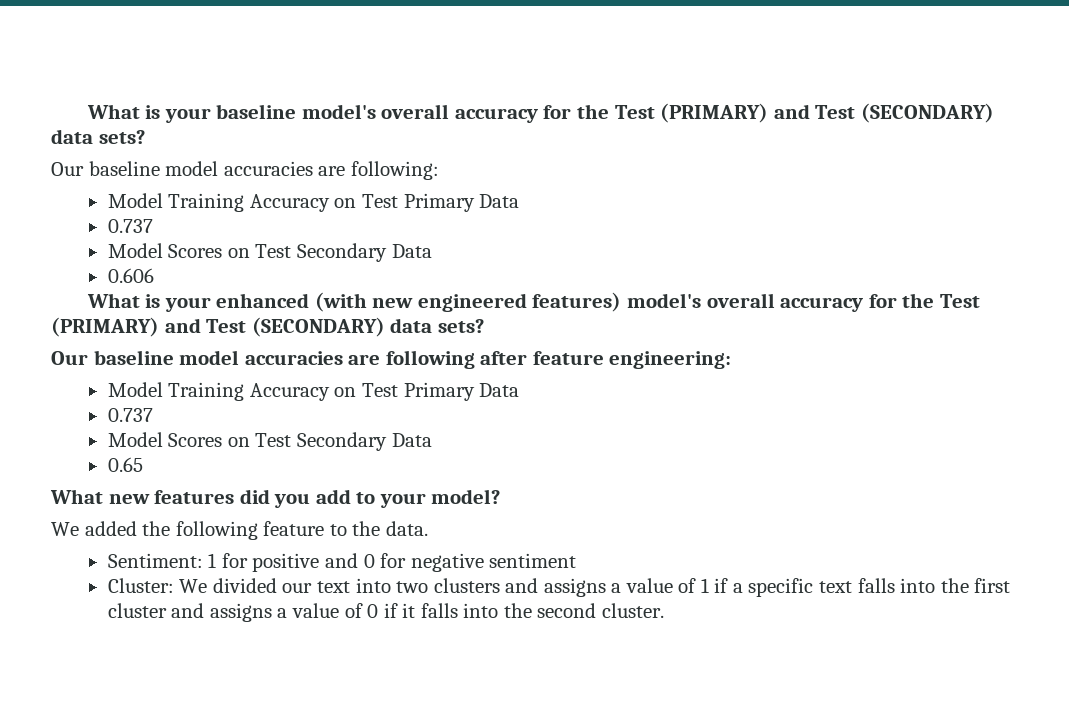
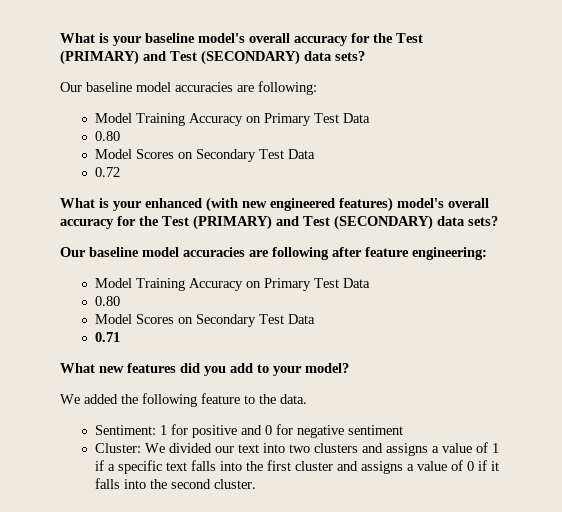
  Our baseline model accuracies are following:
- Model Training Accuracy on Test Primary Data
- 0.737
- Model Scores on Test Secondary Data
- 0.606
+ Model Training Accuracy on Primary Test Data
+ 0.80
+ Model Scores on Secondary Test Data
+ 0.72
  Our baseline model accuracies are following after feature engineering:
- Model Training Accuracy on Test Primary Data
- 0.737
- Model Scores on Test Secondary Data
- 0.65
+ Model Training Accuracy on Primary Test Data
+ 0.80
+ Model Scores on Secondary Test Data
+ 0.71

